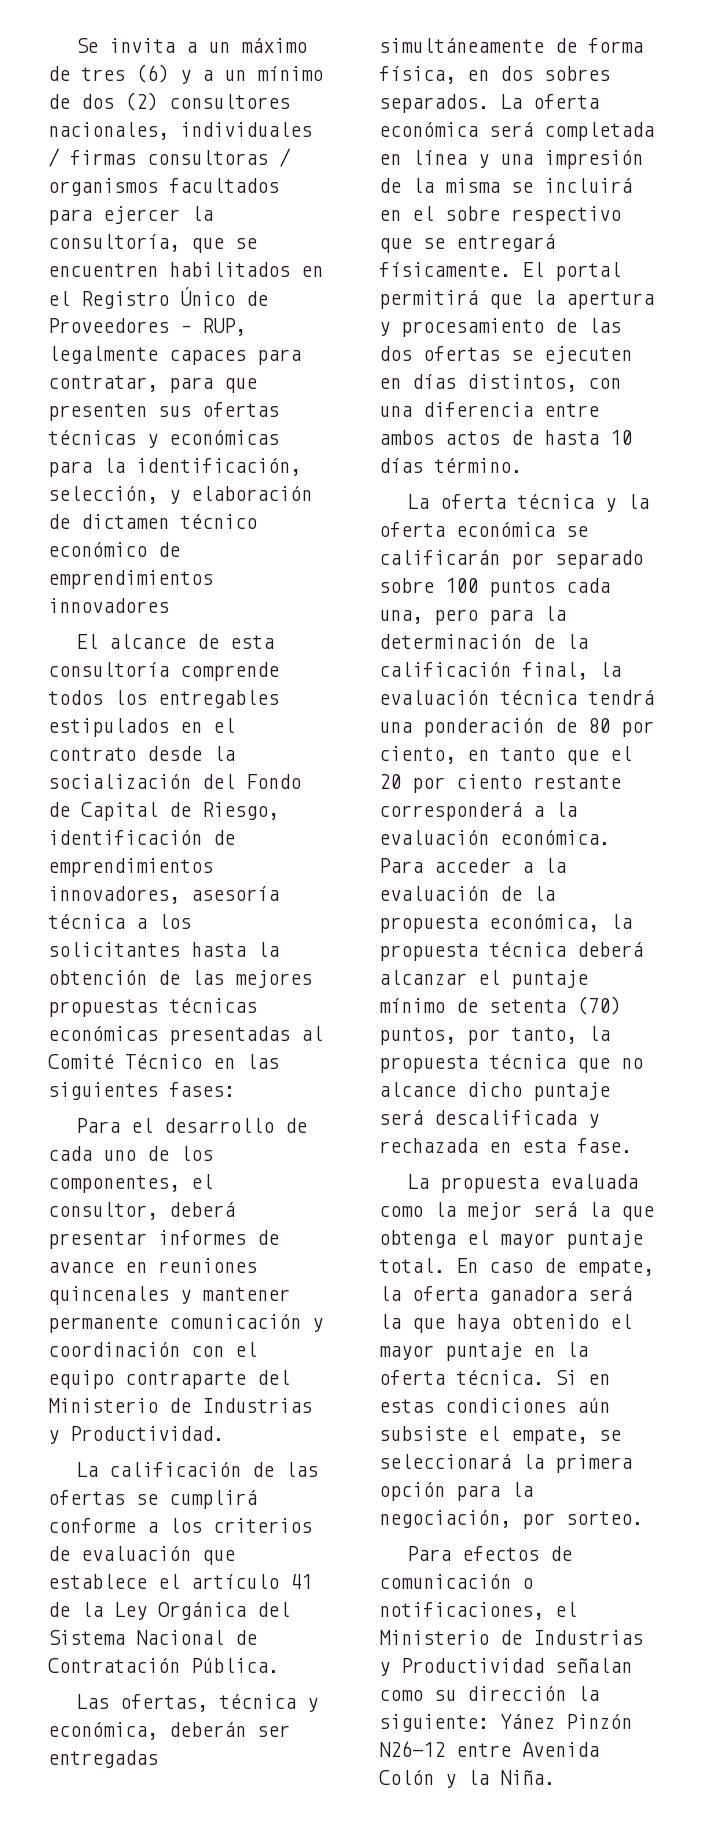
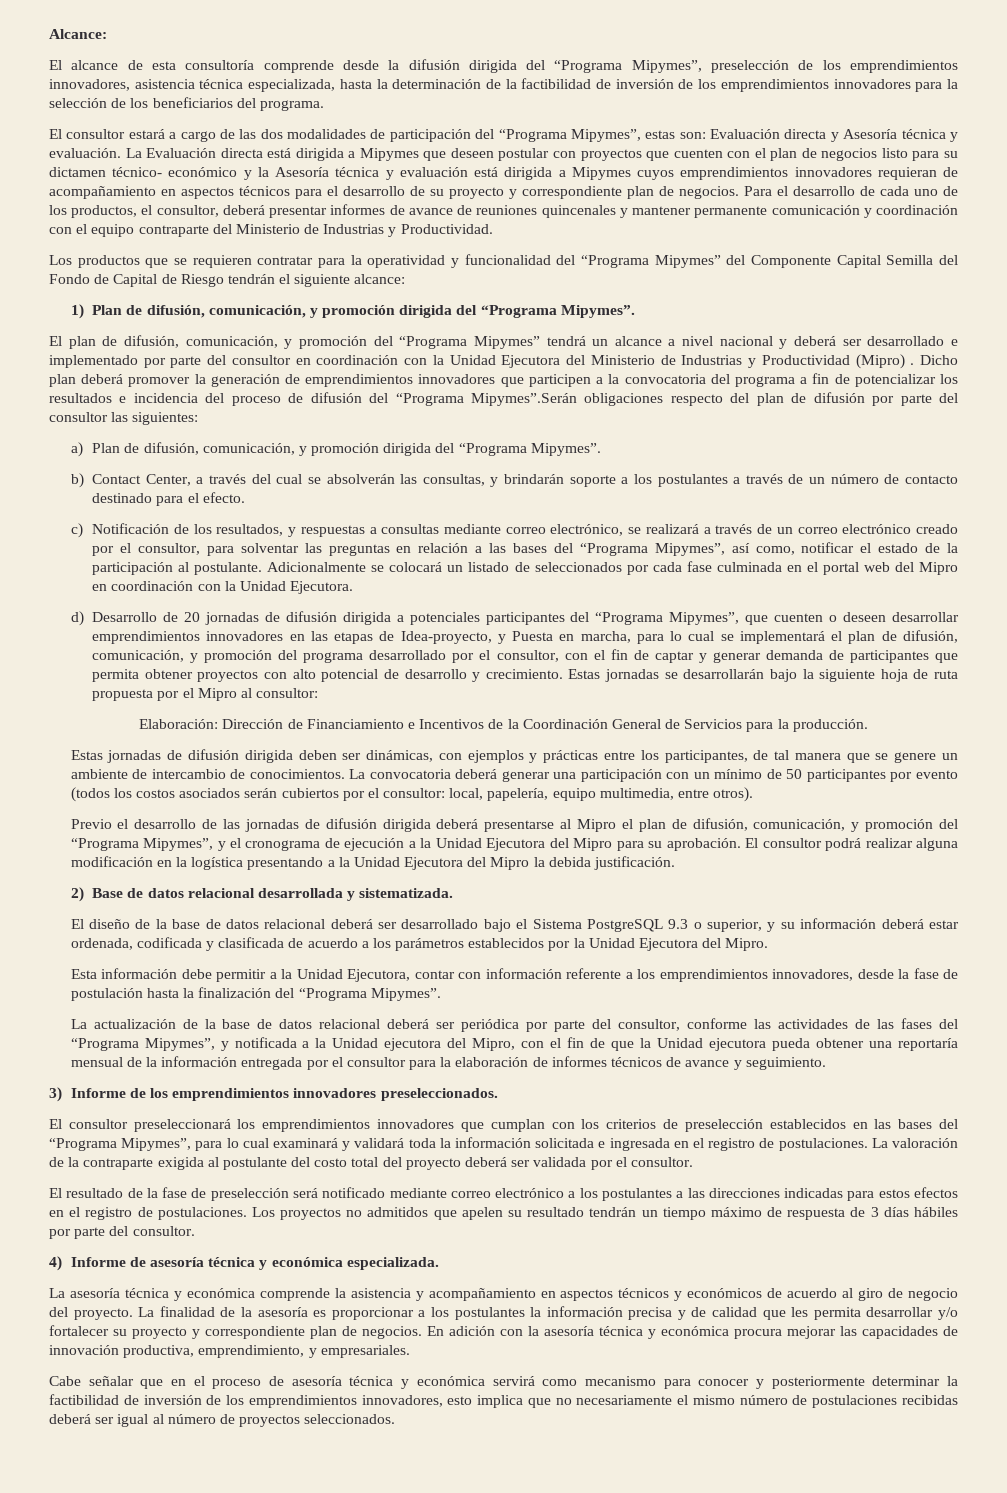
- Se invita a un máximo de tres (6) y a un mínimo de dos (2) consultores nacionales, individuales / firmas consultoras / organismos facultados para ejercer la consultoría, que se encuentren habilitados en el Registro Único de Proveedores – RUP, legalmente capaces para contratar, para que presenten sus ofertas técnicas y económicas para la identificación, selección, y elaboración de dictamen técnico económico de emprendimientos innovadores
+ Alcance:
- El alcance de esta consultoría comprende todos los entregables estipulados en el contrato desde la socialización del Fondo de Capital de Riesgo, identificación de emprendimientos innovadores, asesoría técnica a los solicitantes hasta la obtención de las mejores propuestas técnicas económicas presentadas al Comité Técnico en las siguientes fases:
- Para el desarrollo de cada uno de los componentes, el consultor, deberá presentar informes de avance en reuniones quincenales y mantener permanente comunicación y coordinación con el equipo contraparte del Ministerio de Industrias y Productividad.
+ El alcance de esta consultoría comprende desde la difusión dirigida del “Programa Mipymes”, preselección de los emprendimientos innovadores, asistencia técnica especializada, hasta la determinación de la factibilidad de inversión de los emprendimientos innovadores para la selección de los beneficiarios del programa.
+ El consultor estará a cargo de las dos modalidades de participación del “Programa Mipymes”, estas son: Evaluación directa y Asesoría técnica y evaluación. La Evaluación directa está dirigida a Mipymes que deseen postular con proyectos que cuenten con el plan de negocios listo para su dictamen técnico- económico y la Asesoría técnica y evaluación está dirigida a Mipymes cuyos emprendimientos innovadores requieran de acompañamiento en aspectos técnicos para el desarrollo de su proyecto y correspondiente plan de negocios. Para el desarrollo de cada uno de los productos, el consultor, deberá presentar informes de avance de reuniones quincenales y mantener permanente comunicación y coordinación con el equipo contraparte del Ministerio de Industrias y Productividad.
- La calificación de las ofertas se cumplirá conforme a los criterios de evaluación que establece el artículo 41 de la Ley Orgánica del Sistema Nacional de Contratación Pública.
- Las ofertas, técnica y económica, deberán ser entregadas simultáneamente de forma física, en dos sobres separados. La oferta económica será completada en línea y una impresión de la misma se incluirá en el sobre respectivo que se entregará físicamente. El portal permitirá que la apertura y procesamiento de las dos ofertas se ejecuten en días distintos, con una diferencia entre ambos actos de hasta 10 días término.
- La oferta técnica y la oferta económica se calificarán por separado sobre 100 puntos cada una, pero para la determinación de la calificación final, la evaluación técnica tendrá una ponderación de 80 por ciento, en tanto que el 20 por ciento restante corresponderá a la evaluación económica. Para acceder a la evaluación de la propuesta económica, la propuesta técnica deberá alcanzar el puntaje mínimo de setenta (70) puntos, por tanto, la propuesta técnica que no alcance dicho puntaje será descalificada y rechazada en esta fase.
- La propuesta evaluada como la mejor será la que obtenga el mayor puntaje total. En caso de empate, la oferta ganadora será la que haya obtenido el mayor puntaje en la oferta técnica. Si en estas condiciones aún subsiste el empate, se seleccionará la primera opción para la negociación, por sorteo.
- Para efectos de comunicación o notificaciones, el Ministerio de Industrias y Productividad señalan como su dirección la siguiente: Yánez Pinzón N26-12 entre Avenida Colón y la Niña.
+ Los productos que se requieren contratar para la operatividad y funcionalidad del “Programa Mipymes” del Componente Capital Semilla del Fondo de Capital de Riesgo tendrán el siguiente alcance:
+ 1) Plan de difusión, comunicación, y promoción dirigida del “Programa Mipymes”.
+ El plan de difusión, comunicación, y promoción del “Programa Mipymes” tendrá un alcance a nivel nacional y deberá ser desarrollado e implementado por parte del consultor en coordinación con la Unidad Ejecutora del Ministerio de Industrias y Productividad (Mipro) . Dicho plan deberá promover la generación de emprendimientos innovadores que participen a la convocatoria del programa a fin de potencializar los resultados e incidencia del proceso de difusión del “Programa Mipymes”.Serán obligaciones respecto del plan de difusión por parte del consultor las siguientes:
+ a) Plan de difusión, comunicación, y promoción dirigida del “Programa Mipymes”.
+ b) Contact Center, a través del cual se absolverán las consultas, y brindarán soporte a los postulantes a través de un número de contacto destinado para el efecto.
+ c) Notificación de los resultados, y respuestas a consultas mediante correo electrónico, se realizará a través de un correo electrónico creado por el consultor, para solventar las preguntas en relación a las bases del “Programa Mipymes”, así como, notificar el estado de la participación al postulante. Adicionalmente se colocará un listado de seleccionados por cada fase culminada en el portal web del Mipro en coordinación con la Unidad Ejecutora.
+ d) Desarrollo de 20 jornadas de difusión dirigida a potenciales participantes del “Programa Mipymes”, que cuenten o deseen desarrollar emprendimientos innovadores en las etapas de Idea-proyecto, y Puesta en marcha, para lo cual se implementará el plan de difusión, comunicación, y promoción del programa desarrollado por el consultor, con el fin de captar y generar demanda de participantes que permita obtener proyectos con alto potencial de desarrollo y crecimiento. Estas jornadas se desarrollarán bajo la siguiente hoja de ruta propuesta por el Mipro al consultor:
+ Elaboración: Dirección de Financiamiento e Incentivos de la Coordinación General de Servicios para la producción.
+ Estas jornadas de difusión dirigida deben ser dinámicas, con ejemplos y prácticas entre los participantes, de tal manera que se genere un ambiente de intercambio de conocimientos. La convocatoria deberá generar una participación con un mínimo de 50 participantes por evento (todos los costos asociados serán cubiertos por el consultor: local, papelería, equipo multimedia, entre otros).
+ Previo el desarrollo de las jornadas de difusión dirigida deberá presentarse al Mipro el plan de difusión, comunicación, y promoción del “Programa Mipymes”, y el cronograma de ejecución a la Unidad Ejecutora del Mipro para su aprobación. El consultor podrá realizar alguna modificación en la logística presentando a la Unidad Ejecutora del Mipro la debida justificación.
+ 2) Base de datos relacional desarrollada y sistematizada.
+ El diseño de la base de datos relacional deberá ser desarrollado bajo el Sistema PostgreSQL 9.3 o superior, y su información deberá estar ordenada, codificada y clasificada de acuerdo a los parámetros establecidos por la Unidad Ejecutora del Mipro.
+ Esta información debe permitir a la Unidad Ejecutora, contar con información referente a los emprendimientos innovadores, desde la fase de postulación hasta la finalización del “Programa Mipymes”.
+ La actualización de la base de datos relacional deberá ser periódica por parte del consultor, conforme las actividades de las fases del “Programa Mipymes”, y notificada a la Unidad ejecutora del Mipro, con el fin de que la Unidad ejecutora pueda obtener una reportaría mensual de la información entregada por el consultor para la elaboración de informes técnicos de avance y seguimiento.
+ 3) Informe de los emprendimientos innovadores preseleccionados.
+ El consultor preseleccionará los emprendimientos innovadores que cumplan con los criterios de preselección establecidos en las bases del “Programa Mipymes”, para lo cual examinará y validará toda la información solicitada e ingresada en el registro de postulaciones. La valoración de la contraparte exigida al postulante del costo total del proyecto deberá ser validada por el consultor.
+ El resultado de la fase de preselección será notificado mediante correo electrónico a los postulantes a las direcciones indicadas para estos efectos en el registro de postulaciones. Los proyectos no admitidos que apelen su resultado tendrán un tiempo máximo de respuesta de 3 días hábiles por parte del consultor.
+ 4) Informe de asesoría técnica y económica especializada.
+ La asesoría técnica y económica comprende la asistencia y acompañamiento en aspectos técnicos y económicos de acuerdo al giro de negocio del proyecto. La finalidad de la asesoría es proporcionar a los postulantes la información precisa y de calidad que les permita desarrollar y/o fortalecer su proyecto y correspondiente plan de negocios. En adición con la asesoría técnica y económica procura mejorar las capacidades de innovación productiva, emprendimiento, y empresariales.
+ Cabe señalar que en el proceso de asesoría técnica y económica servirá como mecanismo para conocer y posteriormente determinar la factibilidad de inversión de los emprendimientos innovadores, esto implica que no necesariamente el mismo número de postulaciones recibidas deberá ser igual al número de proyectos seleccionados.

